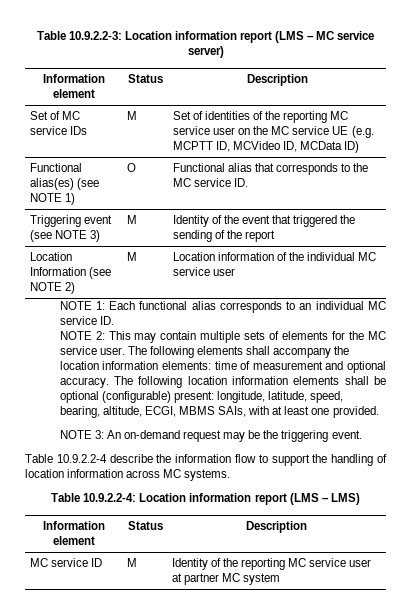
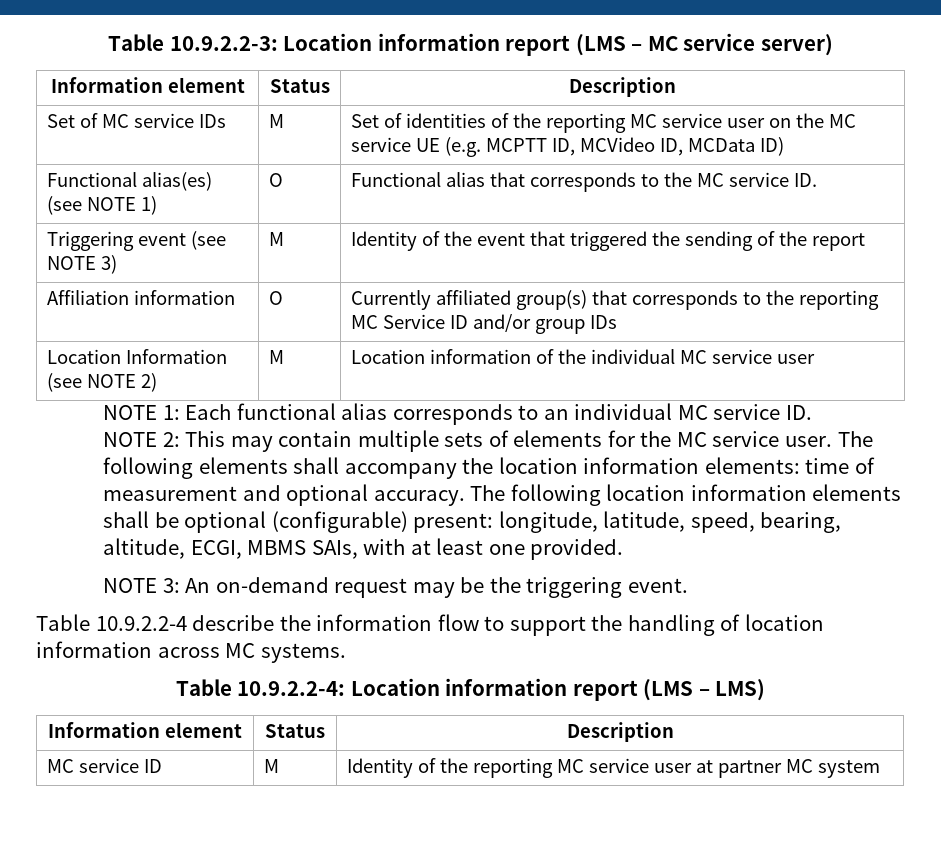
+ Affiliation information | O | Currently affiliated group(s) that corresponds to the reporting MC Service ID and/or group IDs

